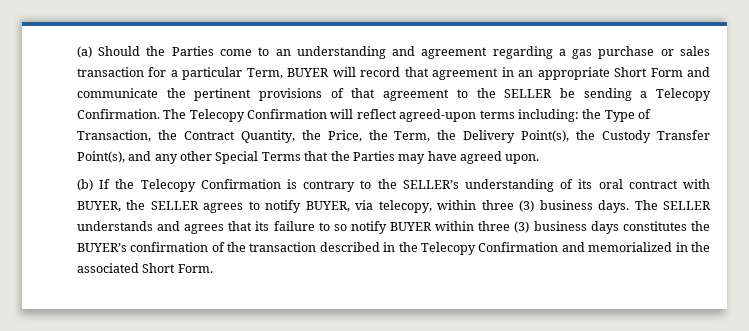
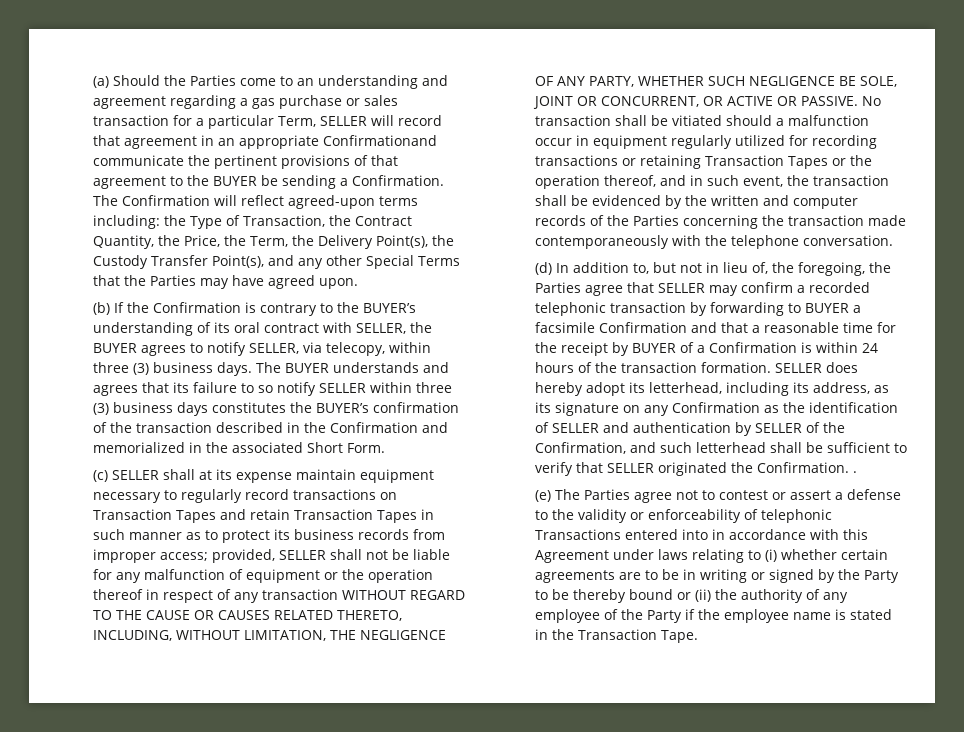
- (a) Should the Parties come to an understanding and agreement regarding a gas purchase or sales transaction for a particular Term, BUYER will record that agreement in an appropriate Short Form and communicate the pertinent provisions of that agreement to the SELLER be sending a Telecopy Confirmation.
+ (a) Should the Parties come to an understanding and agreement regarding a gas purchase or sales transaction for a particular Term, SELLER will record that agreement in an appropriate Confirmationand communicate the pertinent provisions of that agreement to the BUYER be sending a Confirmation.
- The Telecopy Confirmation will reflect agreed-upon terms including: the Type of Transaction, the Contract Quantity, the Price, the Term, the Delivery Point(s), the Custody Transfer Point(s), and any other Special Terms that the Parties may have agreed upon.
+ The Confirmation will reflect agreed-upon terms including: the Type of Transaction, the Contract Quantity, the Price, the Term, the Delivery Point(s), the Custody Transfer Point(s), and any other Special Terms that the Parties may have agreed upon.
- (b) If the Telecopy Confirmation is contrary to the SELLER’s understanding of its oral contract with BUYER, the SELLER agrees to notify BUYER, via telecopy, within three (3) business days.
+ (b) If the Confirmation is contrary to the BUYER’s understanding of its oral contract with SELLER, the BUYER agrees to notify SELLER, via telecopy, within three (3) business days.
- The SELLER understands and agrees that its failure to so notify BUYER within three (3) business days constitutes the BUYER’s confirmation of the transaction described in the Telecopy Confirmation and memorialized in the associated Short Form.
+ The BUYER understands and agrees that its failure to so notify SELLER within three (3) business days constitutes the BUYER’s confirmation of the transaction described in the Confirmation and memorialized in the associated Short Form.
+ (c) SELLER shall at its expense maintain equipment necessary to regularly record transactions on Transaction Tapes and retain Transaction Tapes in such manner as to protect its business records from improper access; provided, SELLER shall not be liable for any malfunction of equipment or the operation thereof in respect of any transaction WITHOUT REGARD TO THE CAUSE OR CAUSES RELATED THERETO, INCLUDING, WITHOUT LIMITATION, THE NEGLIGENCE OF ANY PARTY, WHETHER SUCH NEGLIGENCE BE SOLE, JOINT OR CONCURRENT, OR ACTIVE OR PASSIVE. No transaction shall be vitiated should a malfunction occur in equipment regularly utilized for recording transactions or retaining Transaction Tapes or the operation thereof, and in such event, the transaction shall be evidenced by the written and computer records of the Parties concerning the transaction made contemporaneously with the telephone conversation.
+ (d) In addition to, but not in lieu of, the foregoing, the Parties agree that SELLER may confirm a recorded telephonic transaction by forwarding to BUYER a facsimile Confirmation and that a reasonable time for the receipt by BUYER of a Confirmation is within 24 hours of the transaction formation. SELLER does hereby adopt its letterhead, including its address, as its signature on any Confirmation as the identification of SELLER and authentication by SELLER of the Confirmation, and such letterhead shall be sufficient to verify that SELLER originated the Confirmation. .
+ (e) The Parties agree not to contest or assert a defense to the validity or enforceability of telephonic Transactions entered into in accordance with this Agreement under laws relating to (i) whether certain agreements are to be in writing or signed by the Party to be thereby bound or (ii) the authority of any employee of the Party if the employee name is stated in the Transaction Tape.

